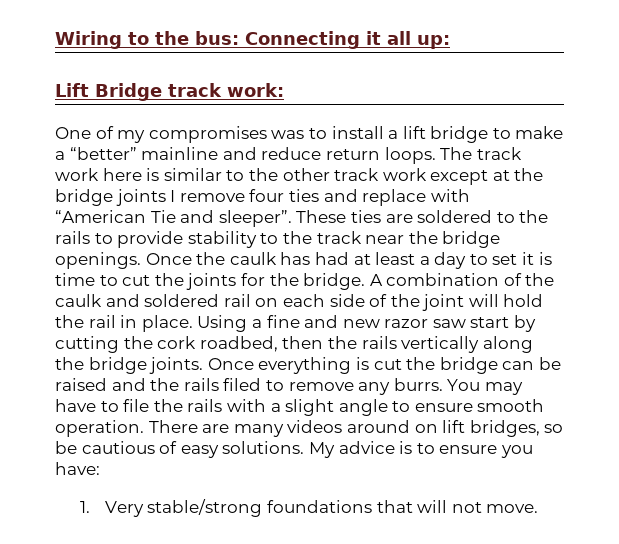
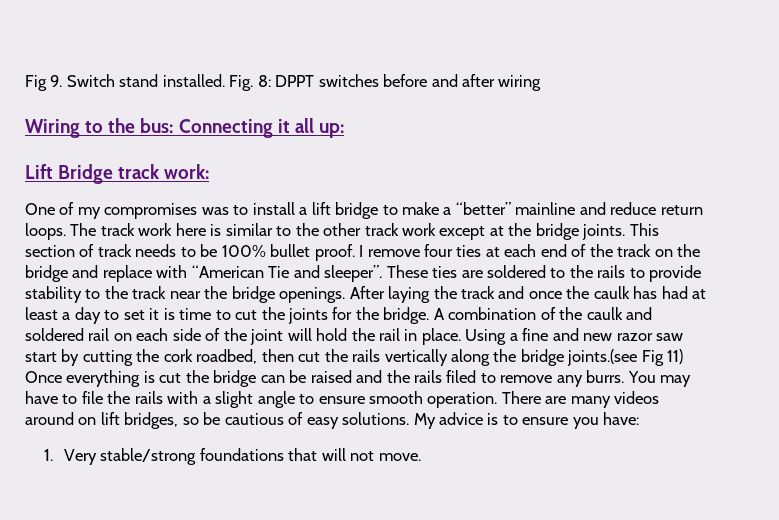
+ Fig 9. Switch stand installed. Fig. 8: DPPT switches before and after wiring
- The track work here is similar to the other track work except at the bridge joints I remove four ties and replace with “American Tie and sleeper”.
+ The track work here is similar to the other track work except at the bridge joints. This section of track needs to be 100% bullet proof. I remove four ties at each end of the track on the bridge and replace with “American Tie and sleeper”.
- Once the caulk has had at least a day to set it is time to cut the joints for the bridge.
+ After laying the track and once the caulk has had at least a day to set it is time to cut the joints for the bridge.
- Using a fine and new razor saw start by cutting the cork roadbed, then the rails vertically along the bridge joints. Once everything is cut the bridge can be raised and the rails filed to remove any burrs.
+ Using a fine and new razor saw start by cutting the cork roadbed, then cut the rails vertically along the bridge joints.(see Fig 11) Once everything is cut the bridge can be raised and the rails filed to remove any burrs.

